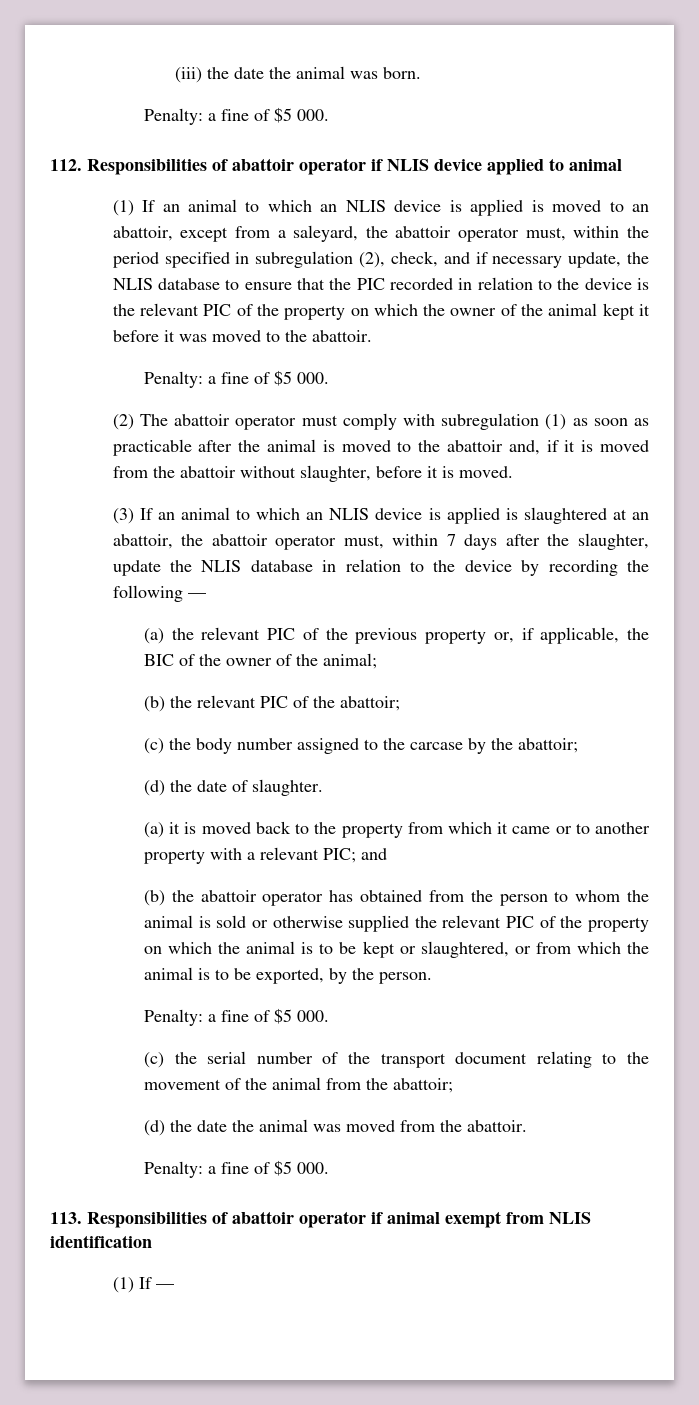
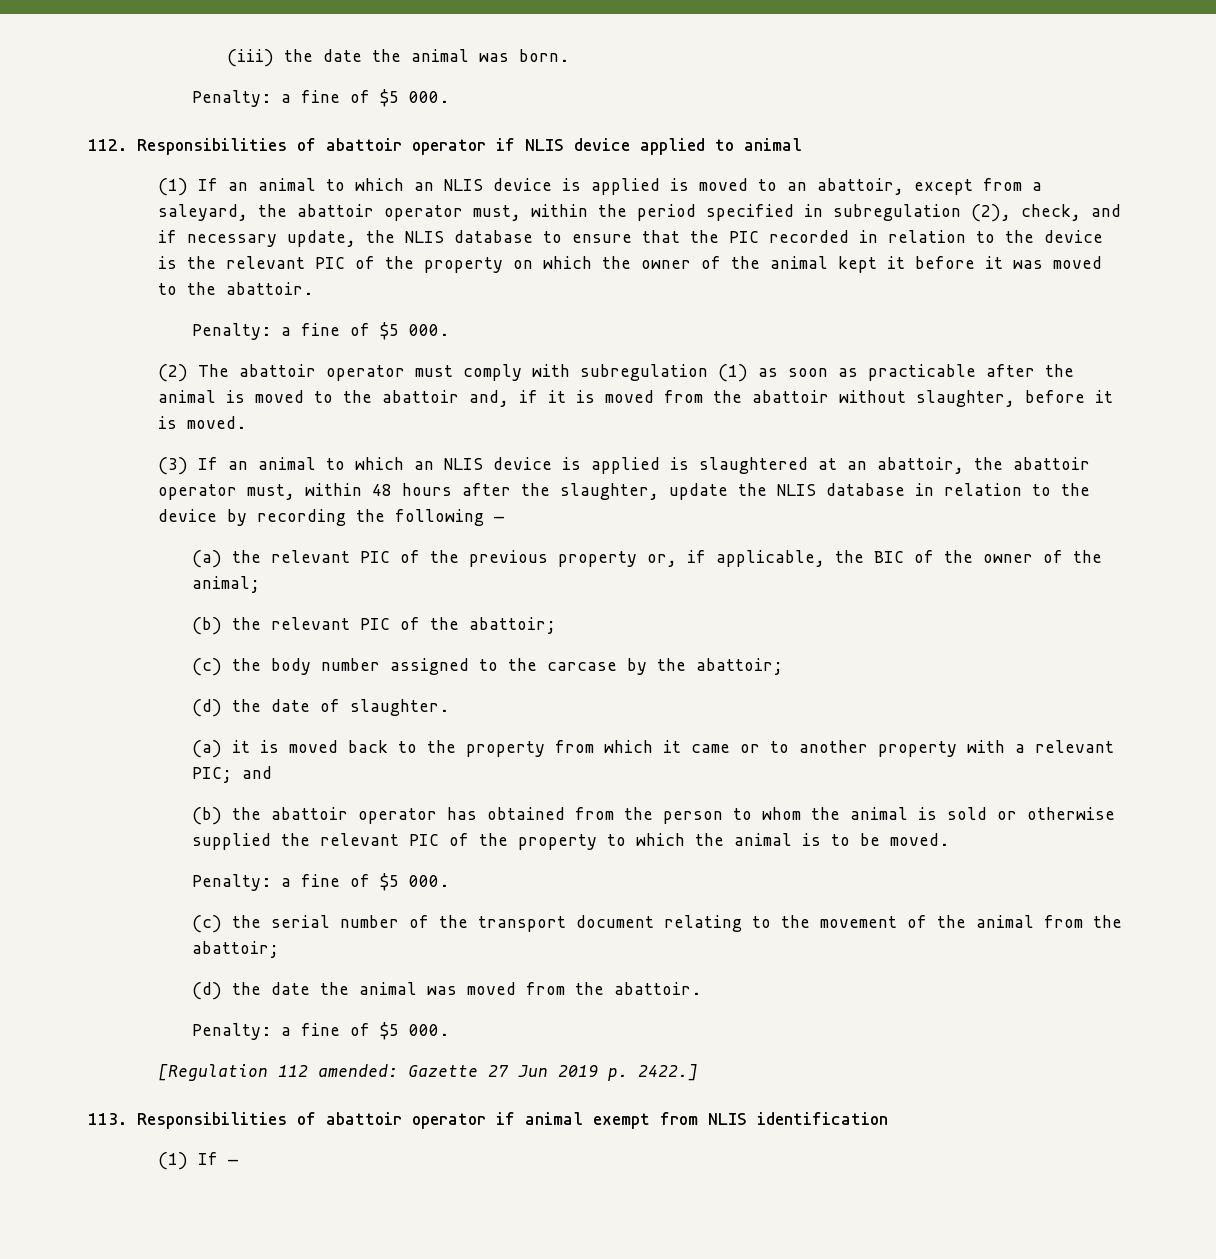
- (3) If an animal to which an NLIS device is applied is slaughtered at an abattoir, the abattoir operator must, within 7 days after the slaughter, update the NLIS database in relation to the device by recording the following —
+ (3) If an animal to which an NLIS device is applied is slaughtered at an abattoir, the abattoir operator must, within 48 hours after the slaughter, update the NLIS database in relation to the device by recording the following —
- (b) the abattoir operator has obtained from the person to whom the animal is sold or otherwise supplied the relevant PIC of the property on which the animal is to be kept or slaughtered, or from which the animal is to be exported, by the person.
+ (b) the abattoir operator has obtained from the person to whom the animal is sold or otherwise supplied the relevant PIC of the property to which the animal is to be moved.
+ [Regulation 112 amended: Gazette 27 Jun 2019 p. 2422.]

